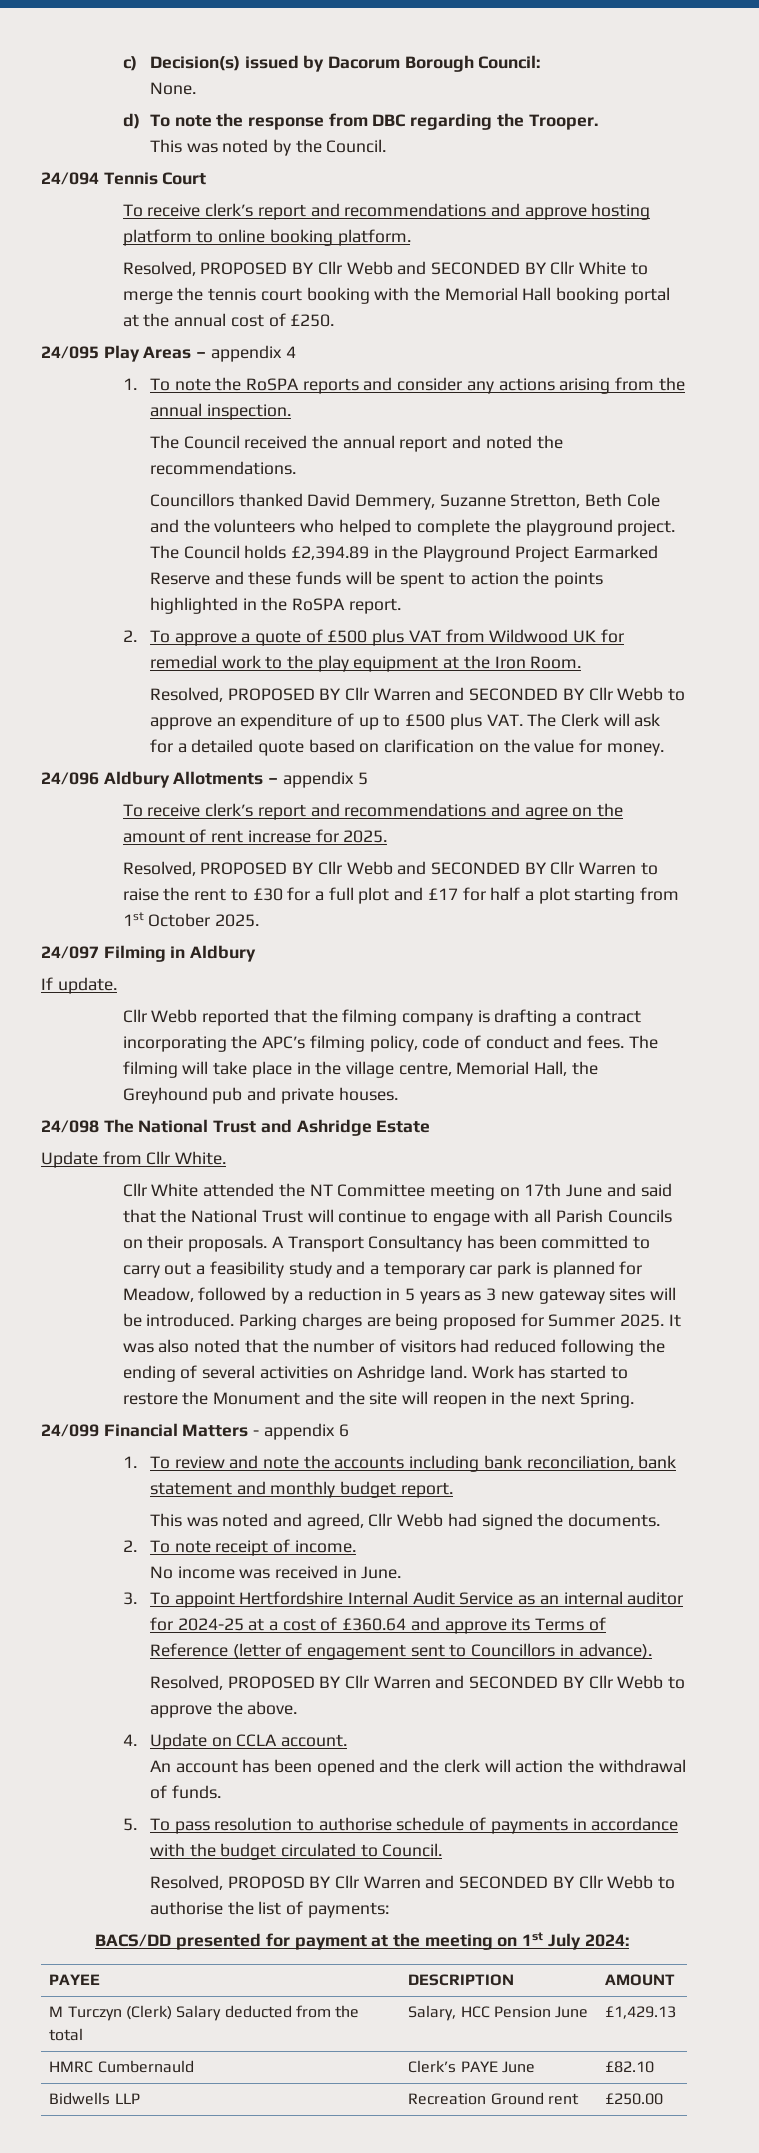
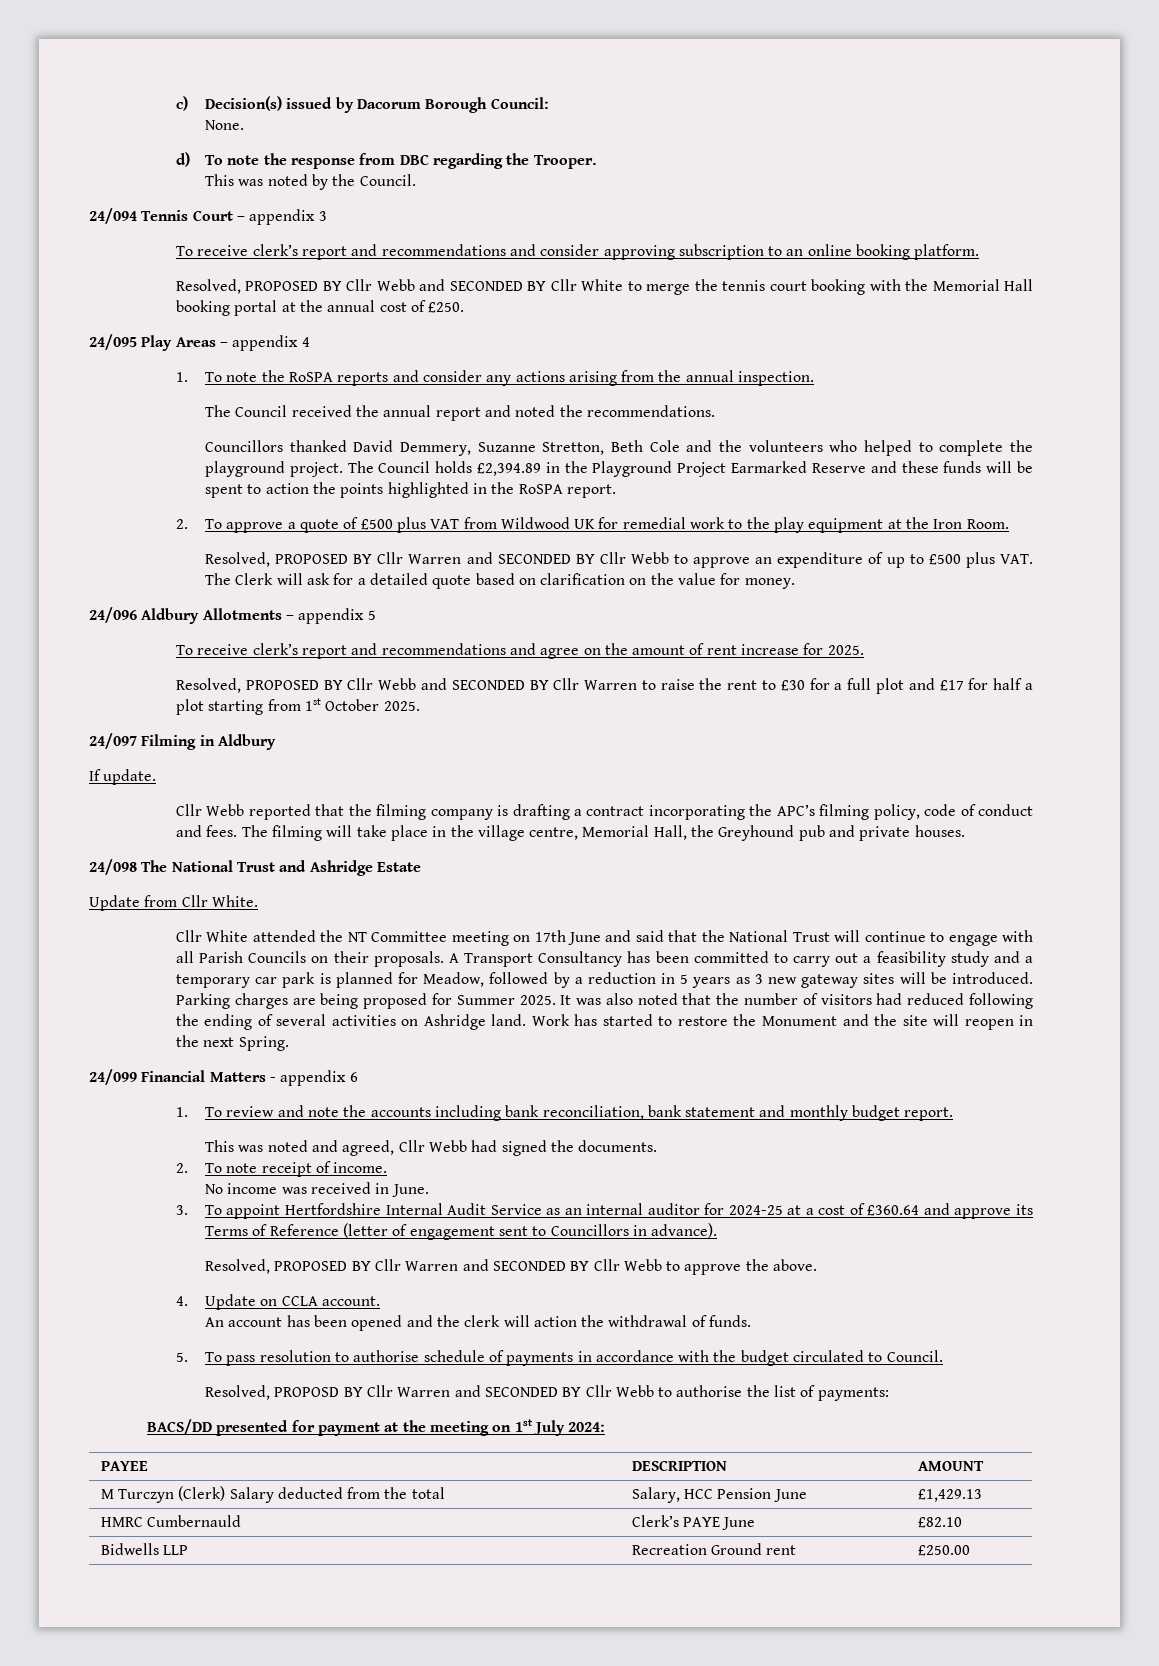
- 24/094 Tennis Court
- To receive clerk’s report and recommendations and approve hosting platform to online booking platform.
+ 24/094 Tennis Court – appendix 3
+ To receive clerk’s report and recommendations and consider approving subscription to an online booking platform.

